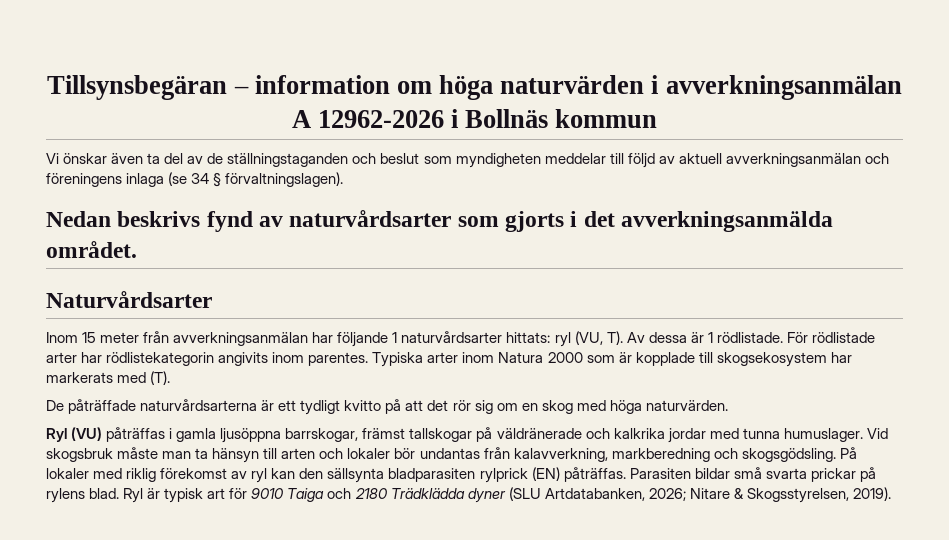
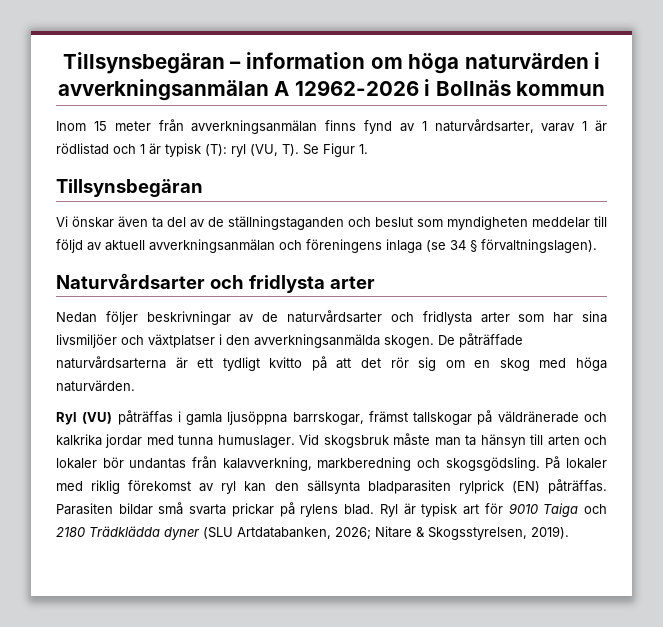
+ Inom 15 meter från avverkningsanmälan finns fynd av 1 naturvårdsarter, varav 1 är rödlistad och 1 är typisk (T): ryl (VU, T). Se Figur 1.
+ Tillsynsbegäran
- Nedan beskrivs fynd av naturvårdsarter som gjorts i det avverkningsanmälda området.
- Naturvårdsarter
- Inom 15 meter från avverkningsanmälan har följande 1 naturvårdsarter hittats: ryl (VU, T). Av dessa är 1 rödlistade. För rödlistade arter har rödlistekategorin angivits inom parentes. Typiska arter inom Natura 2000 som är kopplade till skogsekosystem har markerats med (T).
- De påträffade naturvårdsarterna är ett tydligt kvitto på att det rör sig om en skog med höga naturvärden.
+ Naturvårdsarter och fridlysta arter
+ Nedan följer beskrivningar av de naturvårdsarter och fridlysta arter som har sina livsmiljöer och växtplatser i den avverkningsanmälda skogen. De påträffade naturvårdsarterna är ett tydligt kvitto på att det rör sig om en skog med höga naturvärden.

